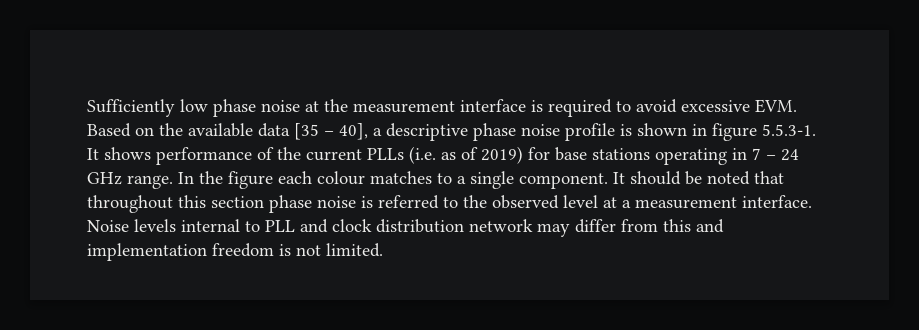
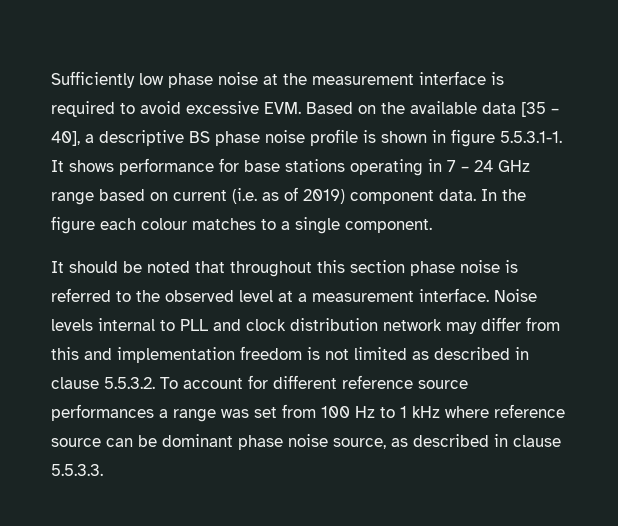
- Sufficiently low phase noise at the measurement interface is required to avoid excessive EVM. Based on the available data [35 – 40], a descriptive phase noise profile is shown in figure 5.5.3-1. It shows performance of the current PLLs (i.e. as of 2019) for base stations operating in 7 – 24 GHz range.
+ Sufficiently low phase noise at the measurement interface is required to avoid excessive EVM. Based on the available data [35 – 40], a descriptive BS phase noise profile is shown in figure 5.5.3.1-1. It shows performance for base stations operating in 7 – 24 GHz range based on current (i.e. as of 2019) component data.
- In the figure each colour matches to a single component. It should be noted that throughout this section phase noise is referred to the observed level at a measurement interface.
+ In the figure each colour matches to a single component.
+ It should be noted that throughout this section phase noise is referred to the observed level at a measurement interface.
- Noise levels internal to PLL and clock distribution network may differ from this and implementation freedom is not limited.
+ Noise levels internal to PLL and clock distribution network may differ from this and implementation freedom is not limited as described in clause 5.5.3.2. To account for different reference source performances a range was set from 100 Hz to 1 kHz where reference source can be dominant phase noise source, as described in clause 5.5.3.3.

